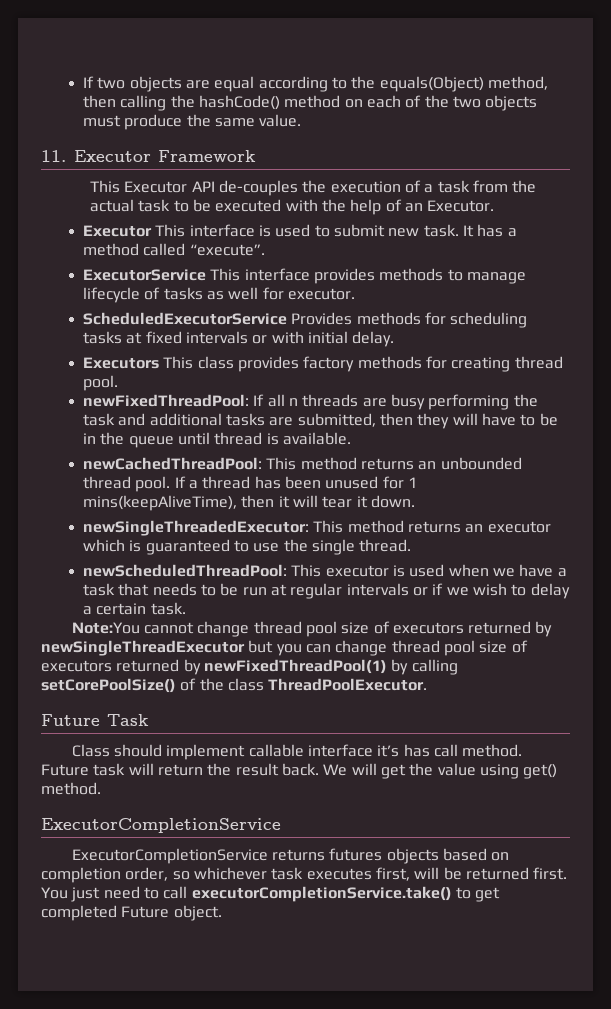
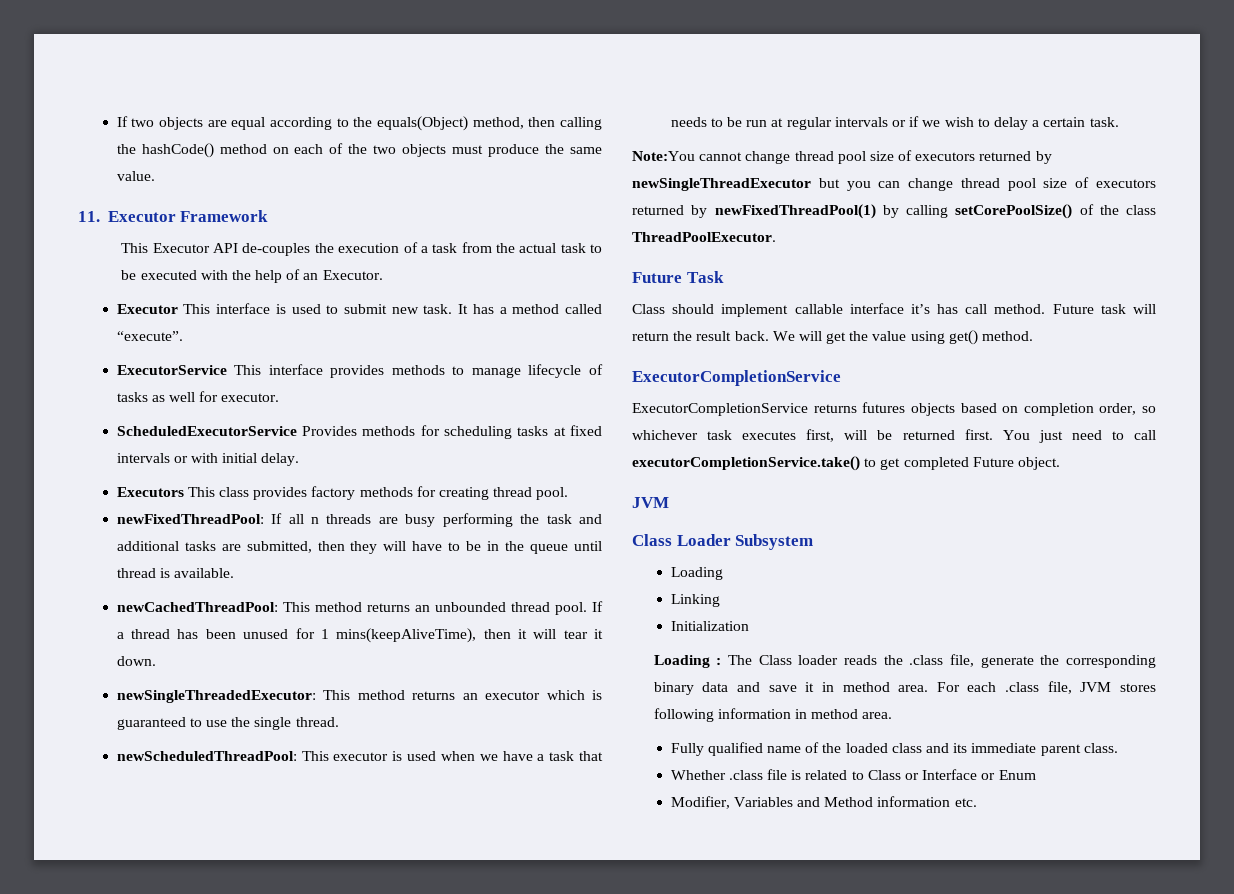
  You just need to call executorCompletionService.take() to get completed Future object.
+ JVM
+ Class Loader Subsystem
+ Loading
+ Linking
+ Initialization
+ Loading : The Class loader reads the .class file, generate the corresponding binary data and save it in method area. For each .class file, JVM stores following information in method area.
+ Fully qualified name of the loaded class and its immediate parent class.
+ Whether .class file is related to Class or Interface or Enum
+ Modifier, Variables and Method information etc.

